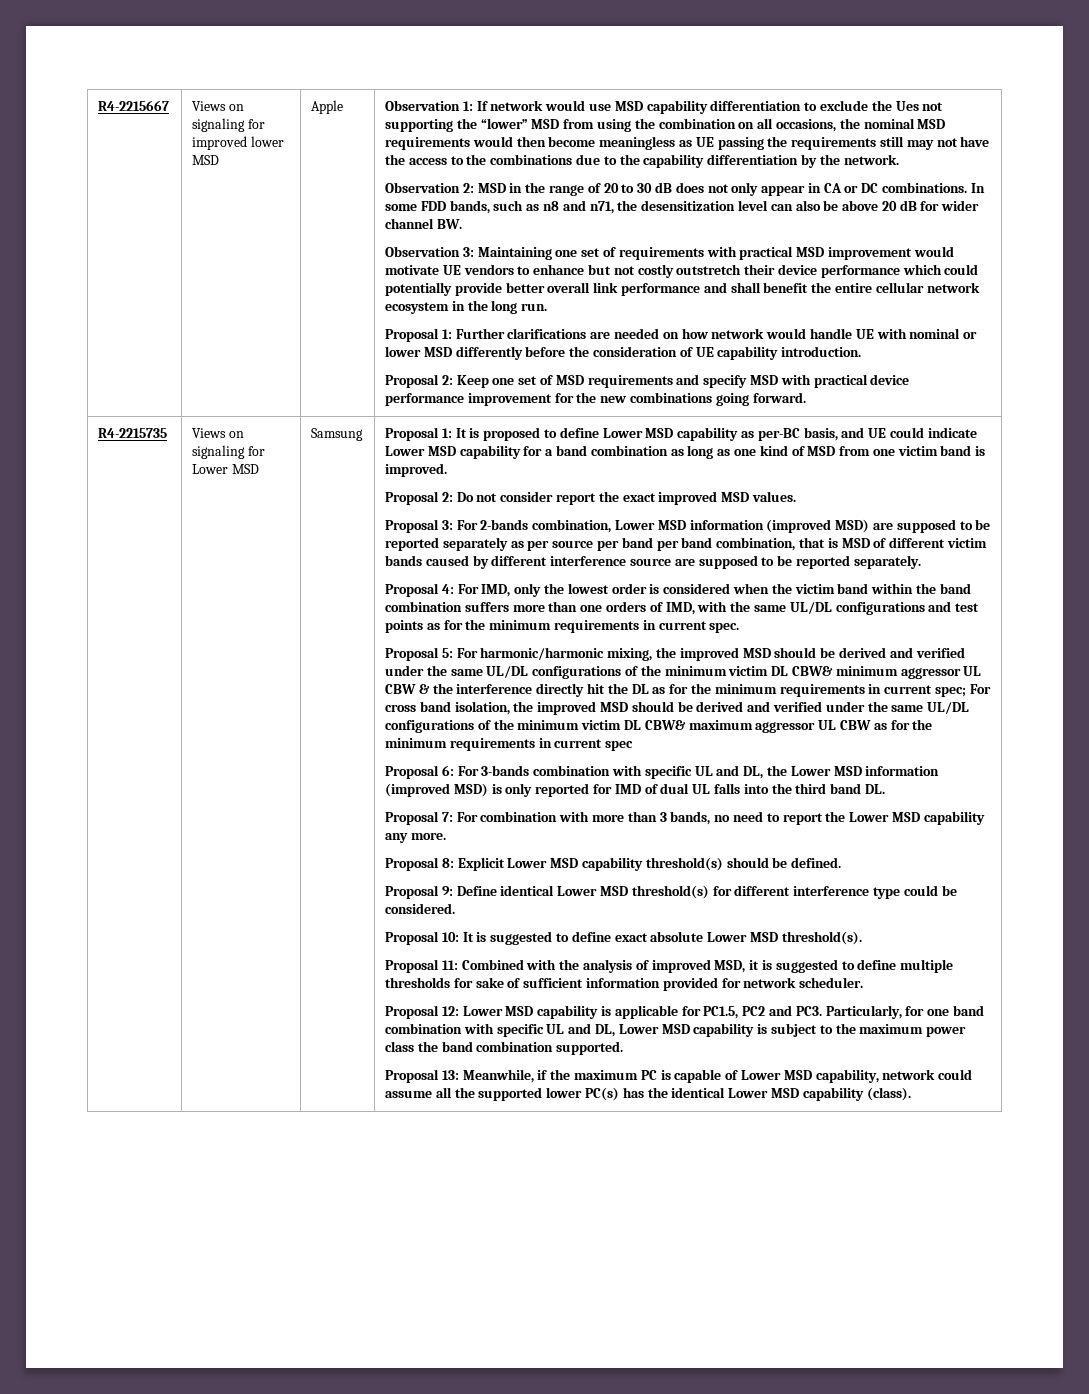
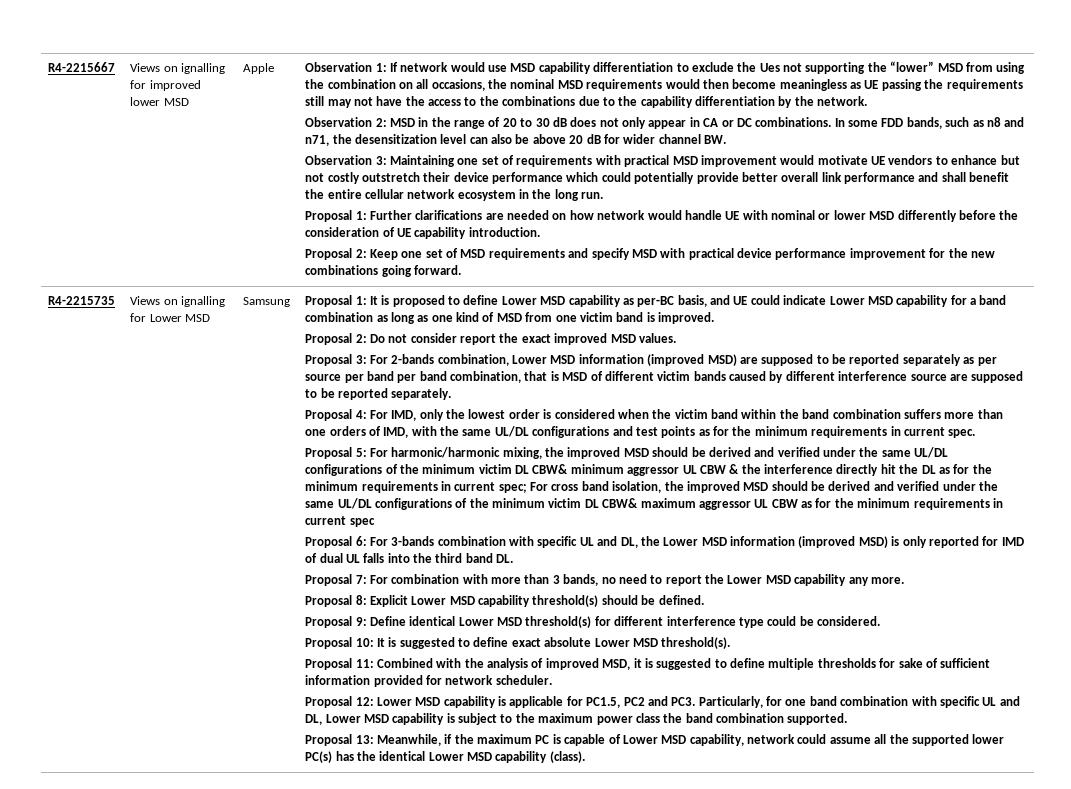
- Views on signaling for improved lower MSD
+ Views on ignalling for improved lower MSD
- Views on signaling for Lower MSD
+ Views on ignalling for Lower MSD

